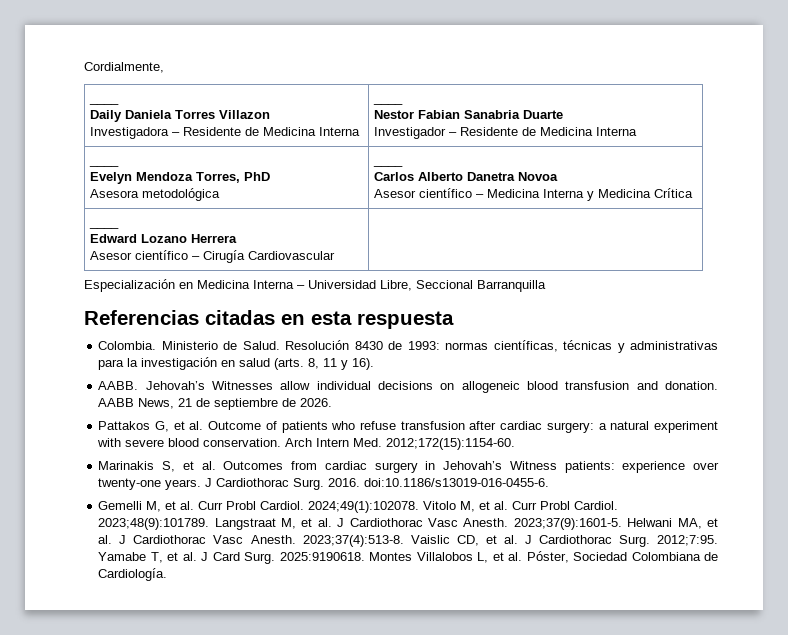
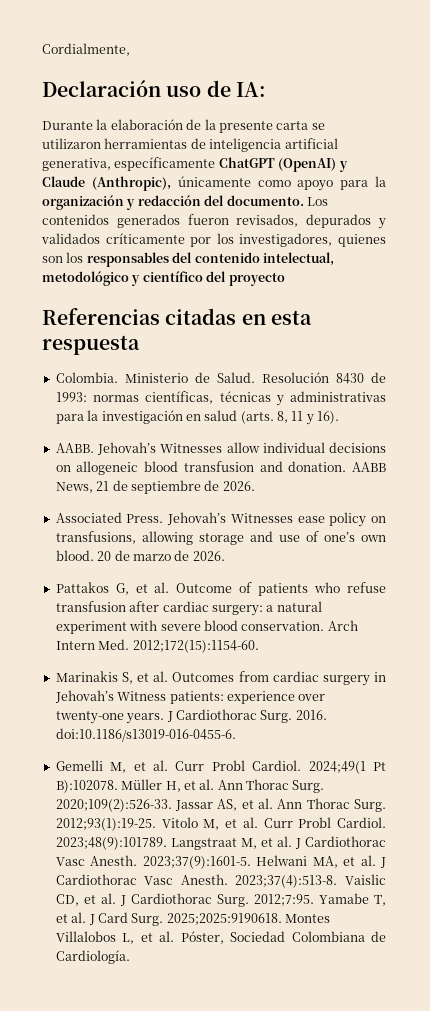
  Cordialmente,
- ____
- Daily Daniela Torres Villazon
- Investigadora – Residente de Medicina Interna | ____
- Nestor Fabian Sanabria Duarte
- Investigador – Residente de Medicina Interna
- ____
- Evelyn Mendoza Torres, PhD
- Asesora metodológica | ____
- Carlos Alberto Danetra Novoa
- Asesor científico – Medicina Interna y Medicina Crítica
- ____
- Edward Lozano Herrera
- Asesor científico – Cirugía Cardiovascular |
- Especialización en Medicina Interna – Universidad Libre, Seccional Barranquilla
+ Declaración uso de IA:
+ Durante la elaboración de la presente carta se utilizaron herramientas de inteligencia artificial generativa, específicamente ChatGPT (OpenAI) y Claude (Anthropic), únicamente como apoyo para la organización y redacción del documento. Los contenidos generados fueron revisados, depurados y validados críticamente por los investigadores, quienes son los responsables del contenido intelectual, metodológico y científico del proyecto
+ Associated Press. Jehovah’s Witnesses ease policy on transfusions, allowing storage and use of one’s own blood. 20 de marzo de 2026.
- 2024;49(1):102078.
+ 2024;49(1 Pt B):102078. Müller H, et al. Ann Thorac Surg. 2020;109(2):526-33. Jassar AS, et al. Ann Thorac Surg. 2012;93(1):19-25.
- 2025:9190618.
+ 2025;2025:9190618.

